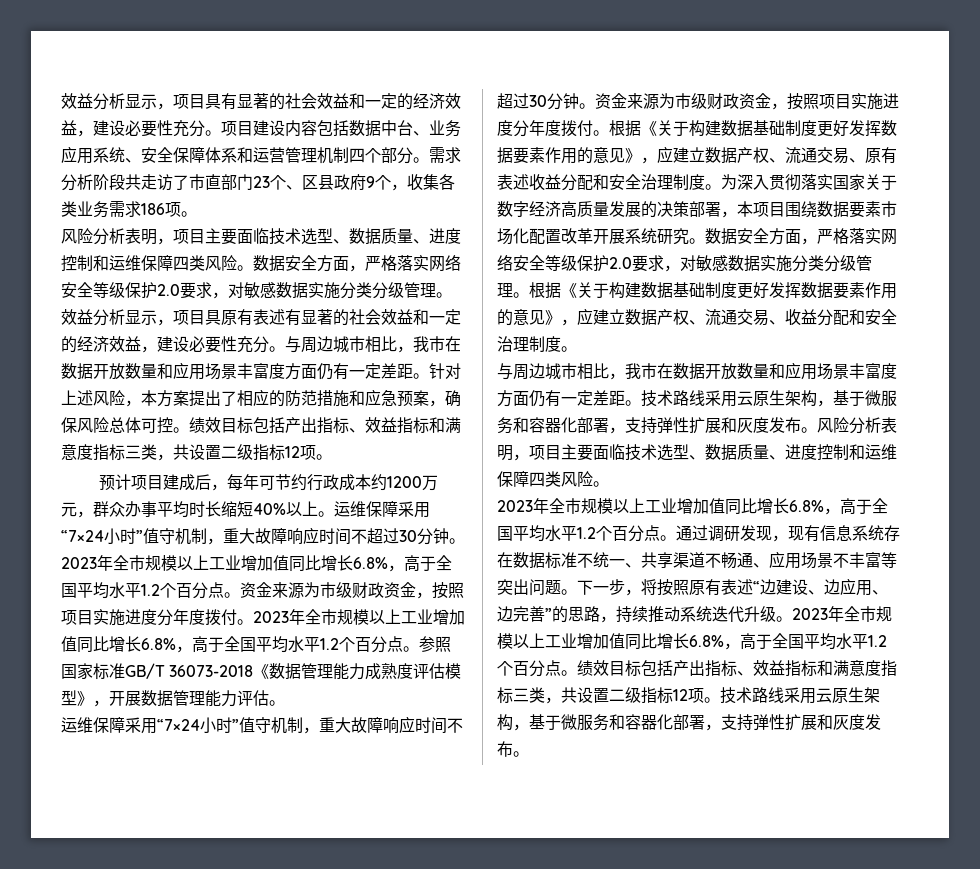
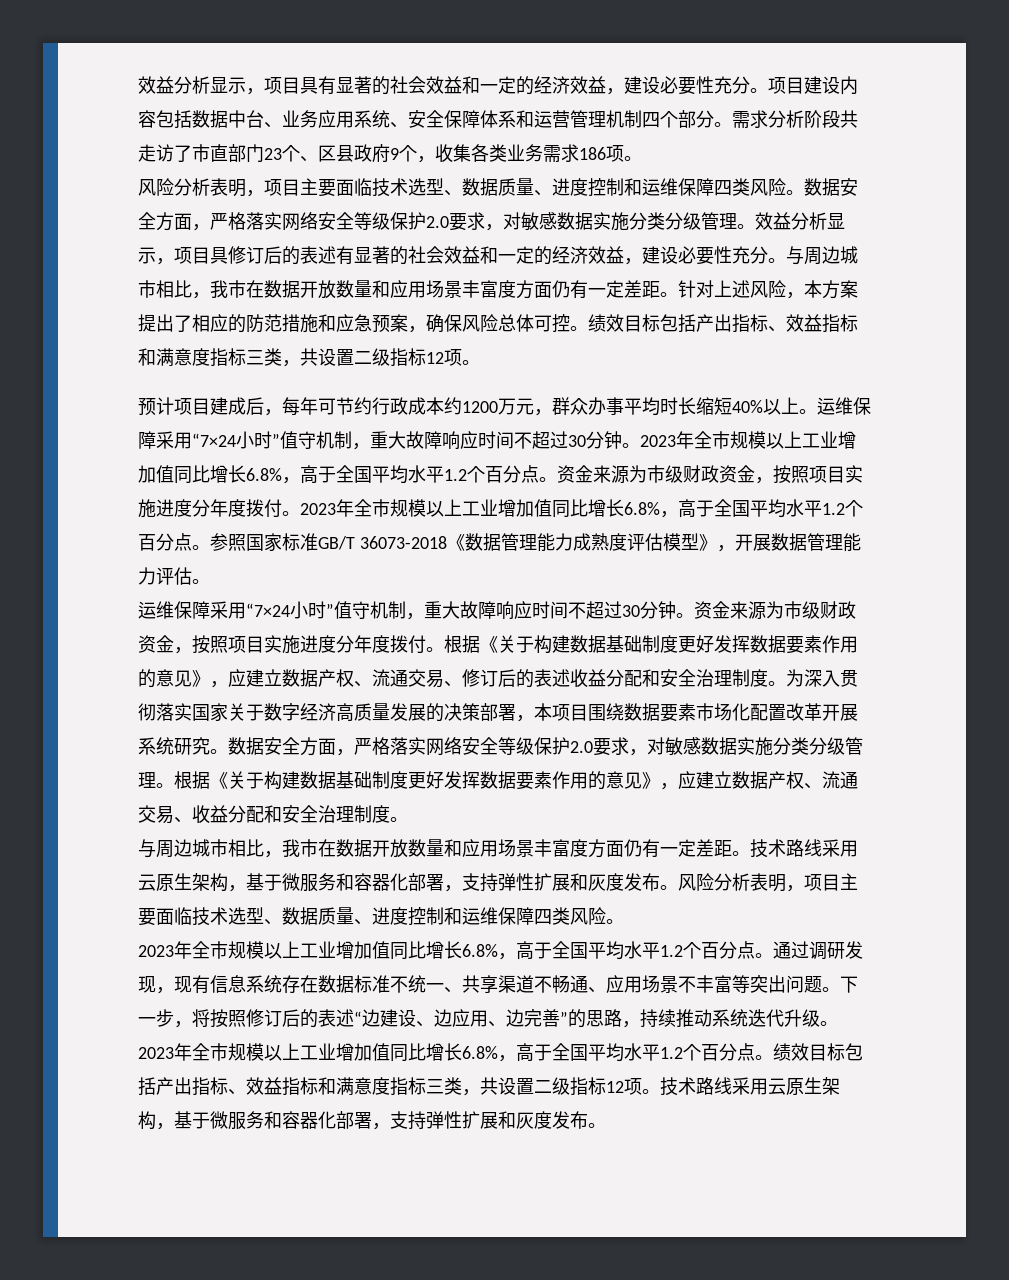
- 效益分析显示，项目具原有表述有显著的社会效益和一定的经济效益，建设必要性充分。
+ 效益分析显示，项目具修订后的表述有显著的社会效益和一定的经济效益，建设必要性充分。
- 根据《关于构建数据基础制度更好发挥数据要素作用的意见》，应建立数据产权、流通交易、原有表述收益分配和安全治理制度。
+ 根据《关于构建数据基础制度更好发挥数据要素作用的意见》，应建立数据产权、流通交易、修订后的表述收益分配和安全治理制度。
- 下一步，将按照原有表述“边建设、边应用、边完善”的思路，持续推动系统迭代升级。
+ 下一步，将按照修订后的表述“边建设、边应用、边完善”的思路，持续推动系统迭代升级。

